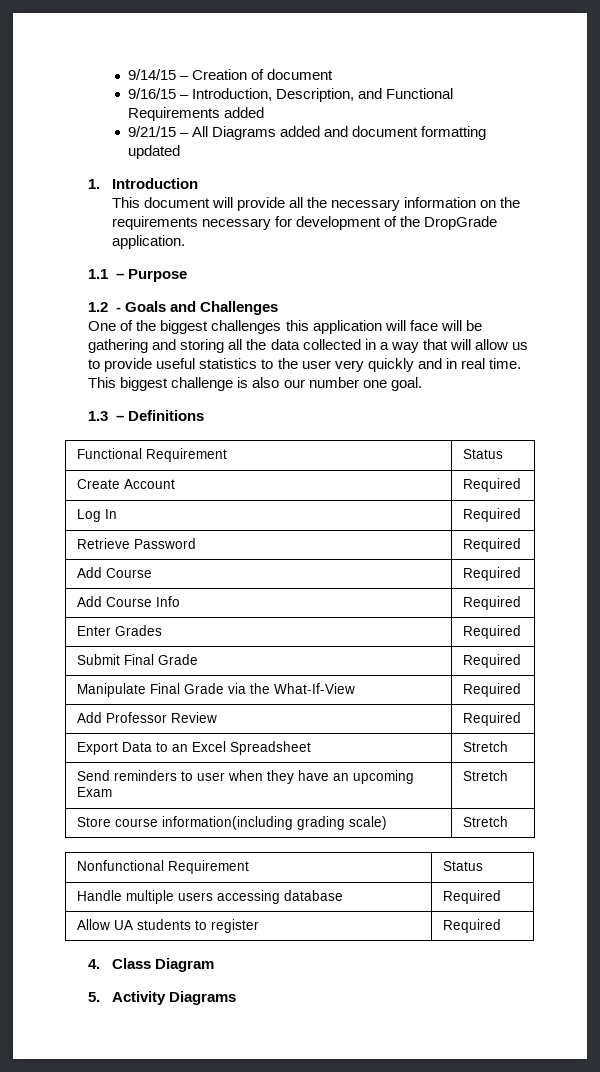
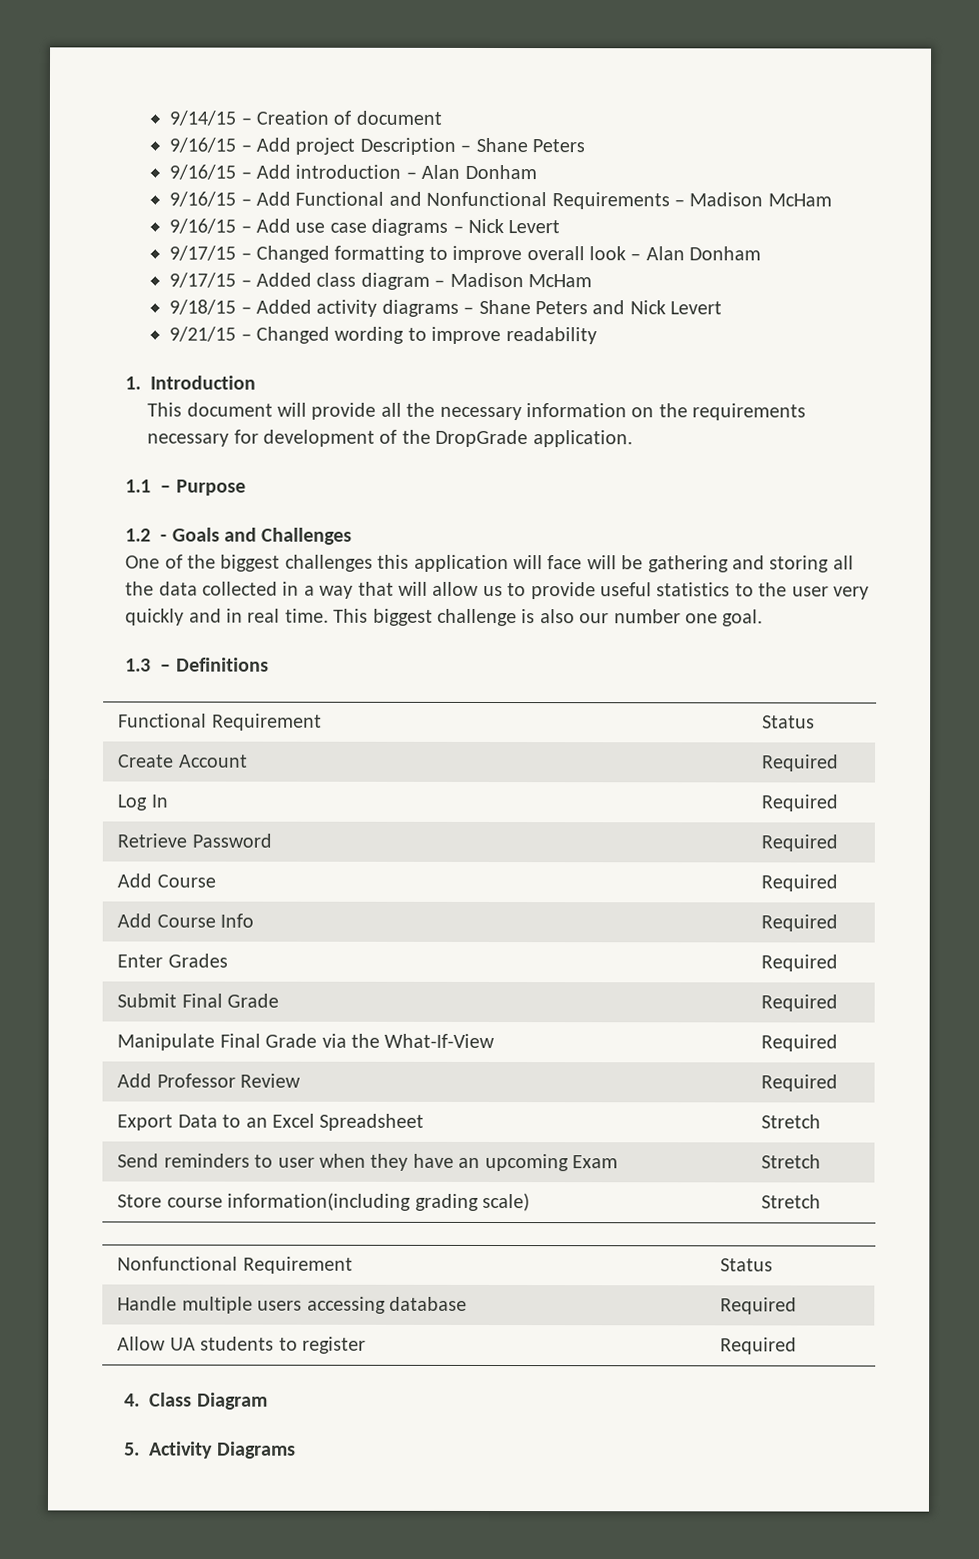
- 9/16/15 – Introduction, Description, and Functional Requirements added
- 9/21/15 – All Diagrams added and document formatting updated
+ 9/16/15 – Add project Description – Shane Peters
+ 9/16/15 – Add introduction – Alan Donham
+ 9/16/15 – Add Functional and Nonfunctional Requirements – Madison McHam
+ 9/16/15 – Add use case diagrams – Nick Levert
+ 9/17/15 – Changed formatting to improve overall look – Alan Donham
+ 9/17/15 – Added class diagram – Madison McHam
+ 9/18/15 – Added activity diagrams – Shane Peters and Nick Levert
+ 9/21/15 – Changed wording to improve readability

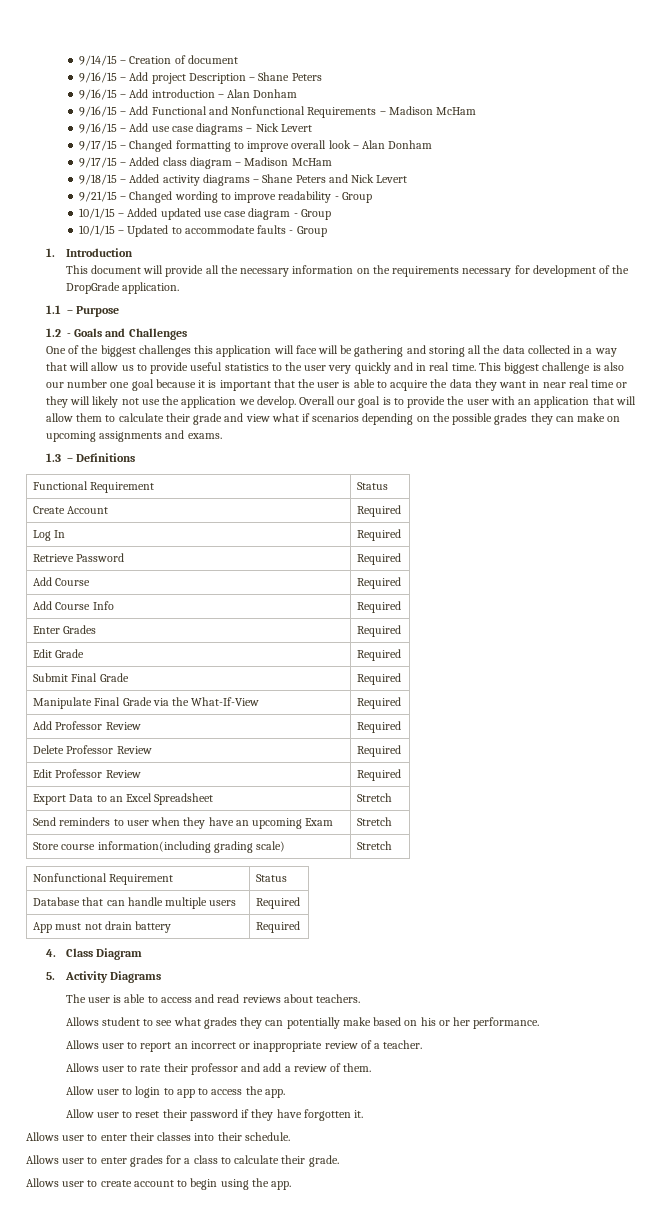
- 9/21/15 – Changed wording to improve readability
+ 9/21/15 – Changed wording to improve readability - Group
+ 10/1/15 – Added updated use case diagram - Group
+ 10/1/15 – Updated to accommodate faults - Group
- This biggest challenge is also our number one goal.
+ This biggest challenge is also our number one goal because it is important that the user is able to acquire the data they want in near real time or they will likely not use the application we develop. Overall our goal is to provide the user with an application that will allow them to calculate their grade and view what if scenarios depending on the possible grades they can make on upcoming assignments and exams.
+ Edit Grade | Required
+ Delete Professor Review | Required
+ Edit Professor Review | Required
- Handle multiple users accessing database | Required
- Allow UA students to register | Required
+ Database that can handle multiple users | Required
+ App must not drain battery | Required
+ The user is able to access and read reviews about teachers.
+ Allows student to see what grades they can potentially make based on his or her performance.
+ Allows user to report an incorrect or inappropriate review of a teacher.
+ Allows user to rate their professor and add a review of them.
+ Allow user to login to app to access the app.
+ Allow user to reset their password if they have forgotten it.
+ Allows user to enter their classes into their schedule.
+ Allows user to enter grades for a class to calculate their grade.
+ Allows user to create account to begin using the app.

